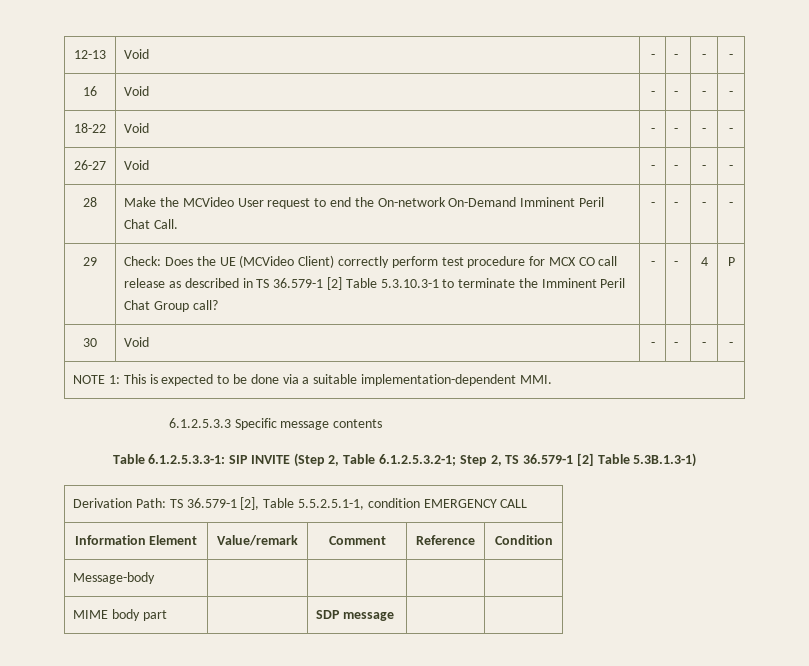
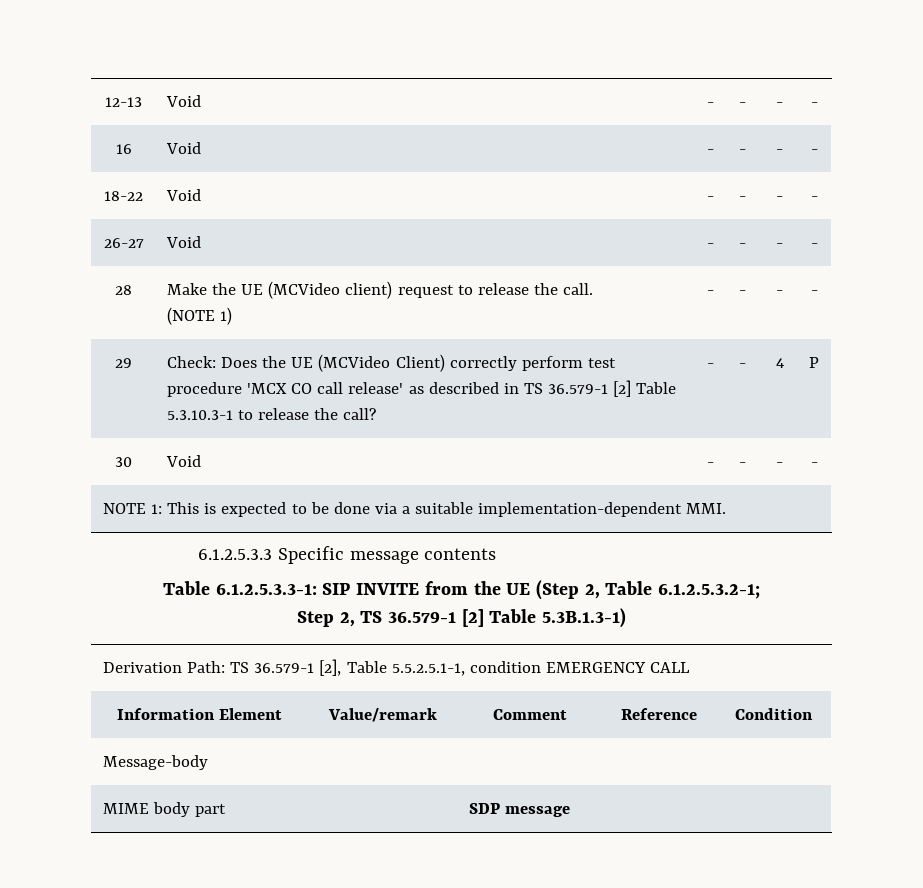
- 28 | Make the MCVideo User request to end the On-network On-Demand Imminent Peril Chat Call. | - | - | - | -
+ 28 | Make the UE (MCVideo client) request to release the call.
+ (NOTE 1) | - | - | - | -
- 29 | Check: Does the UE (MCVideo Client) correctly perform test procedure for MCX CO call release as described in TS 36.579-1 [2] Table 5.3.10.3-1 to terminate the Imminent Peril Chat Group call? | - | - | 4 | P
+ 29 | Check: Does the UE (MCVideo Client) correctly perform test procedure 'MCX CO call release' as described in TS 36.579-1 [2] Table 5.3.10.3-1 to release the call? | - | - | 4 | P
- Table 6.1.2.5.3.3-1: SIP INVITE (Step 2, Table 6.1.2.5.3.2-1; Step 2, TS 36.579-1 [2] Table 5.3B.1.3-1)
+ Table 6.1.2.5.3.3-1: SIP INVITE from the UE (Step 2, Table 6.1.2.5.3.2-1;
+ Step 2, TS 36.579-1 [2] Table 5.3B.1.3-1)

